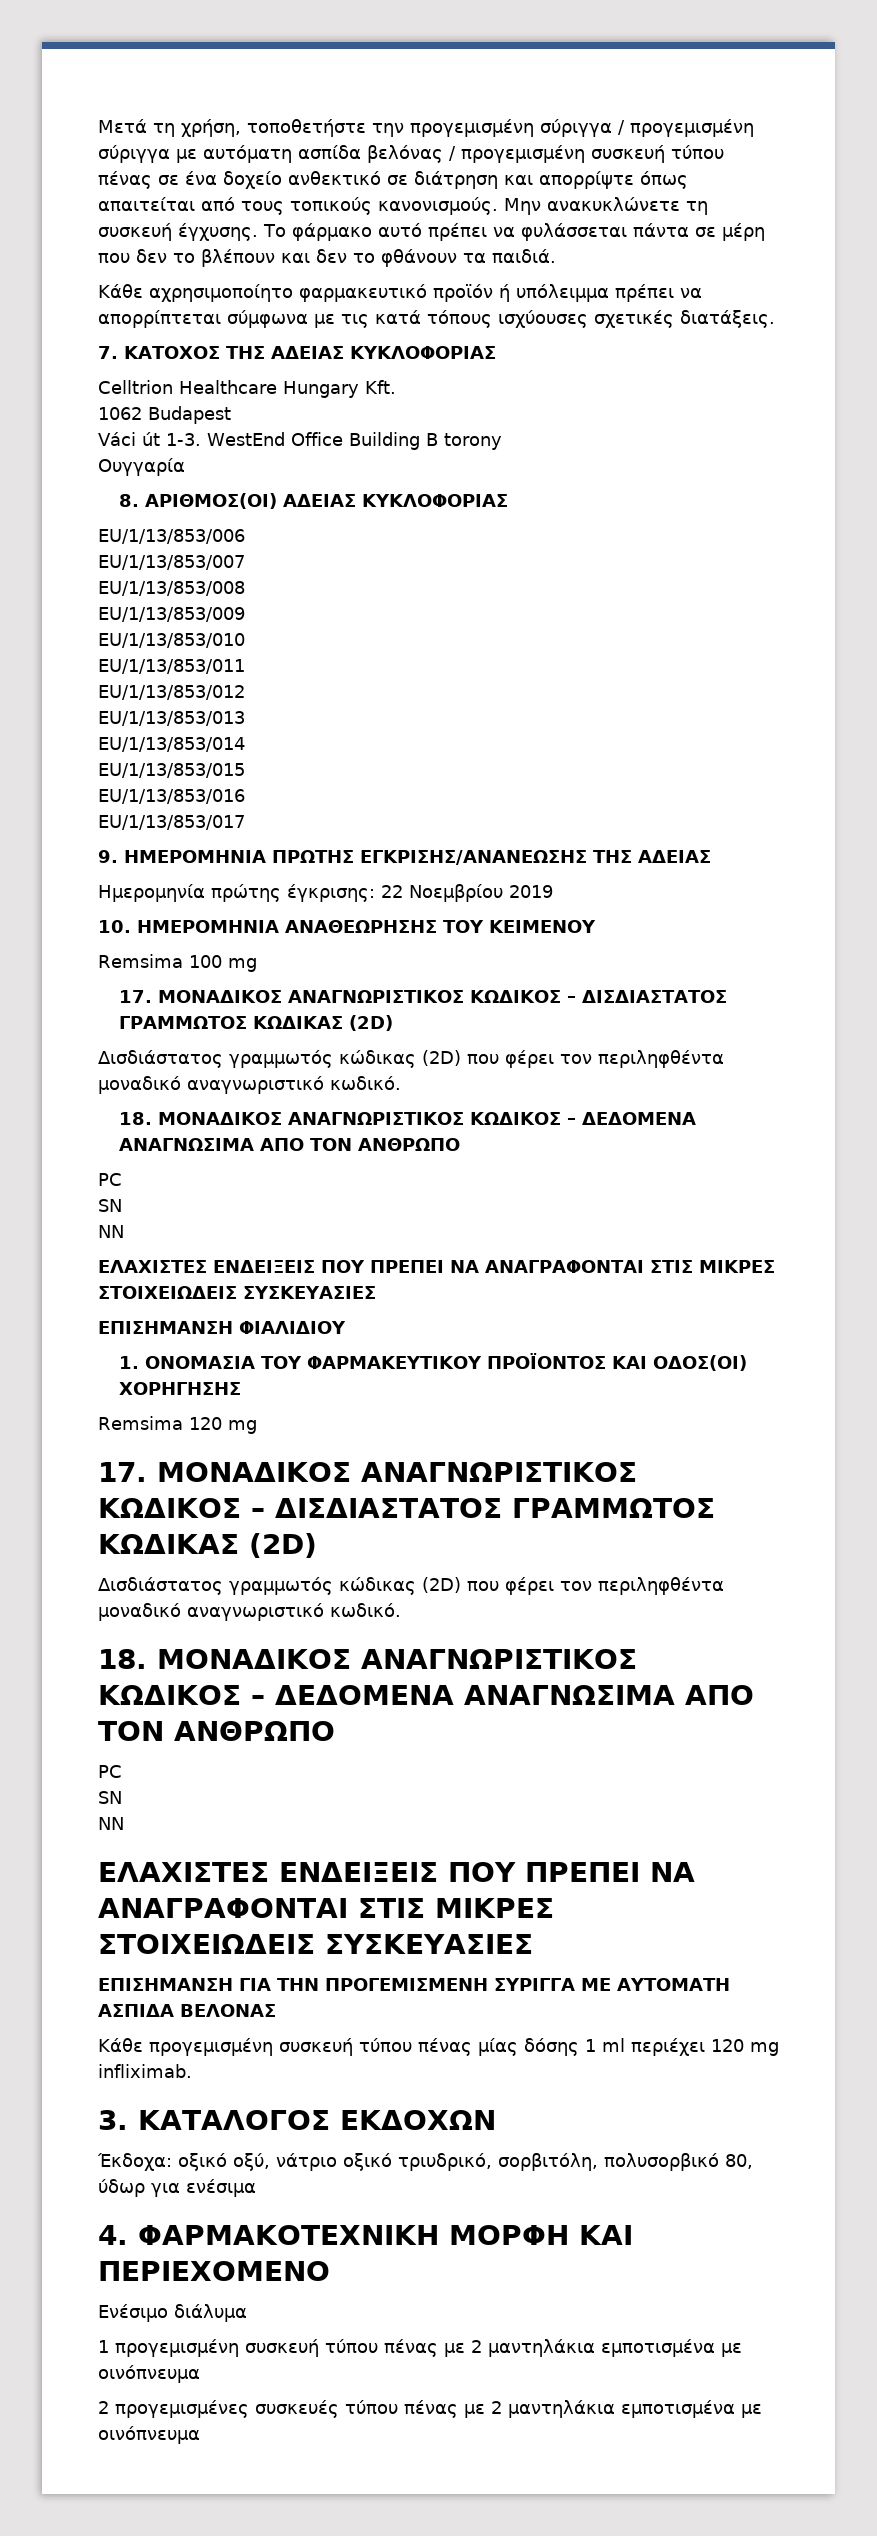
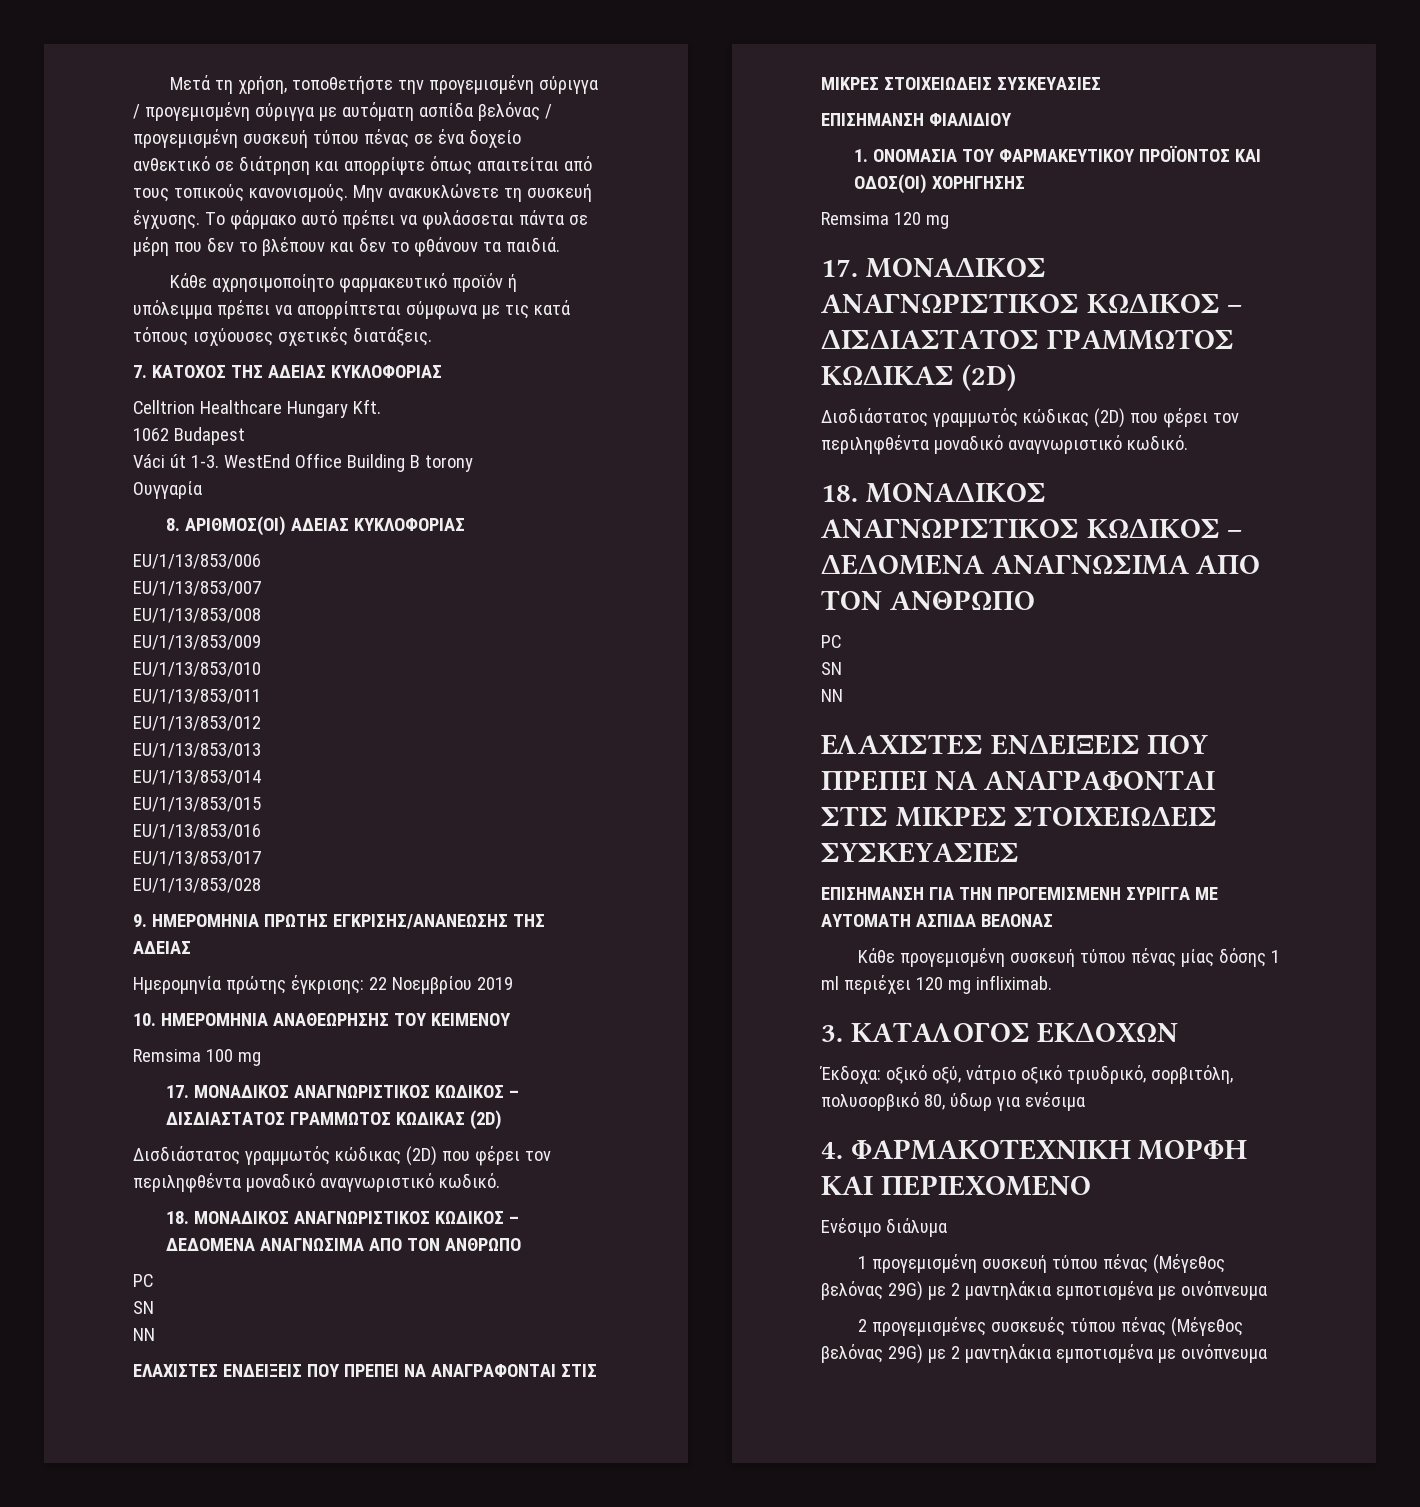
+ EU/1/13/853/028
- 1 προγεμισμένη συσκευή τύπου πένας με 2 μαντηλάκια εμποτισμένα με οινόπνευμα
+ 1 προγεμισμένη συσκευή τύπου πένας (Μέγεθος βελόνας 29G) με 2 μαντηλάκια εμποτισμένα με οινόπνευμα
- 2 προγεμισμένες συσκευές τύπου πένας με 2 μαντηλάκια εμποτισμένα με οινόπνευμα
+ 2 προγεμισμένες συσκευές τύπου πένας (Μέγεθος βελόνας 29G) με 2 μαντηλάκια εμποτισμένα με οινόπνευμα

